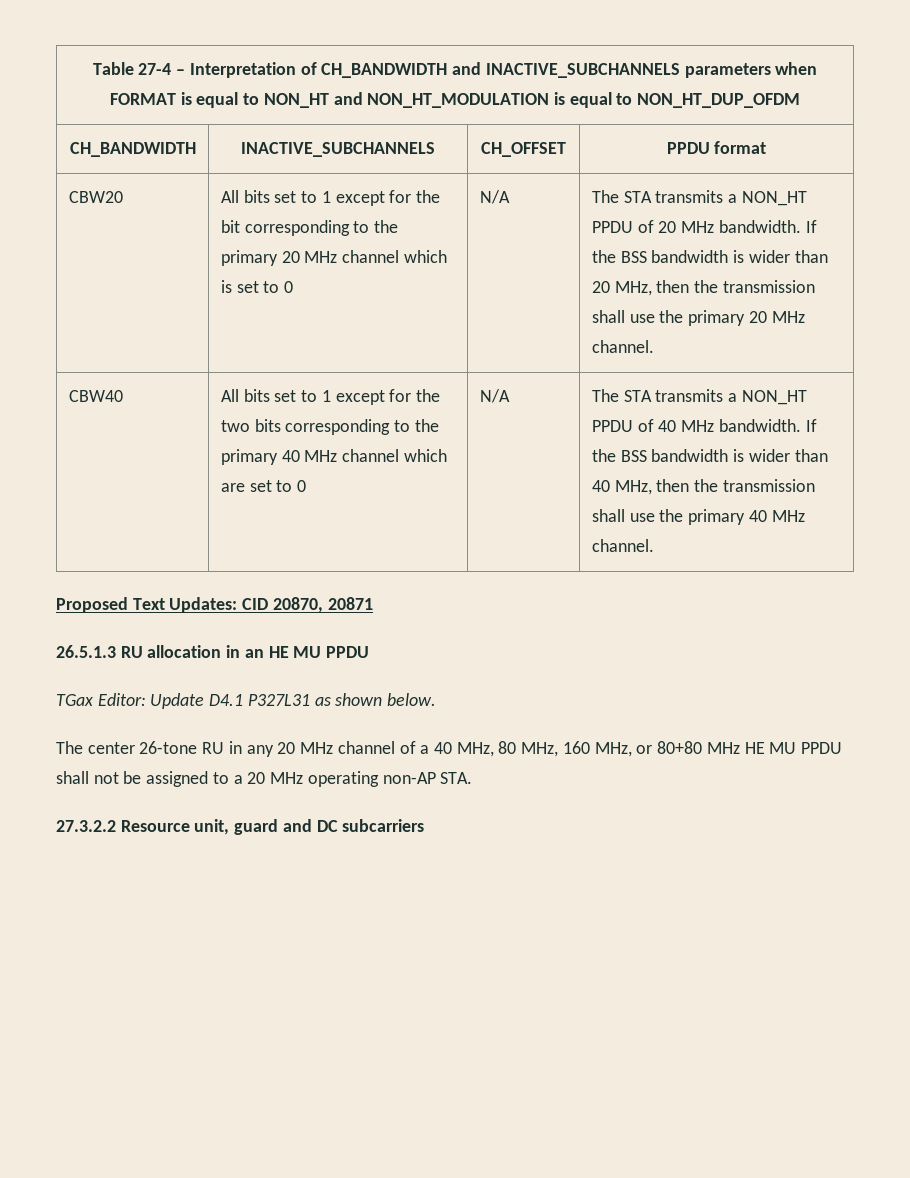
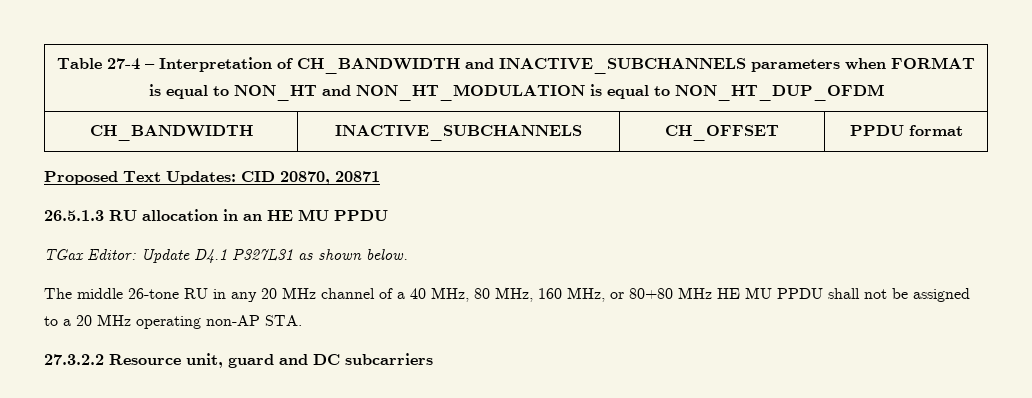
- CBW20 | All bits set to 1 except for the bit corresponding to the primary 20 MHz channel which is set to 0 | N/A | The STA transmits a NON_HT PPDU of 20 MHz bandwidth. If the BSS bandwidth is wider than 20 MHz, then the transmission shall use the primary 20 MHz channel.
- CBW40 | All bits set to 1 except for the two bits corresponding to the primary 40 MHz channel which are set to 0 | N/A | The STA transmits a NON_HT PPDU of 40 MHz bandwidth. If the BSS bandwidth is wider than 40 MHz, then the transmission shall use the primary 40 MHz channel.
- The center 26-tone RU in any 20 MHz channel of a 40 MHz, 80 MHz, 160 MHz, or 80+80 MHz HE MU PPDU shall not be assigned to a 20 MHz operating non-AP STA.
+ The middle 26-tone RU in any 20 MHz channel of a 40 MHz, 80 MHz, 160 MHz, or 80+80 MHz HE MU PPDU shall not be assigned to a 20 MHz operating non-AP STA.

